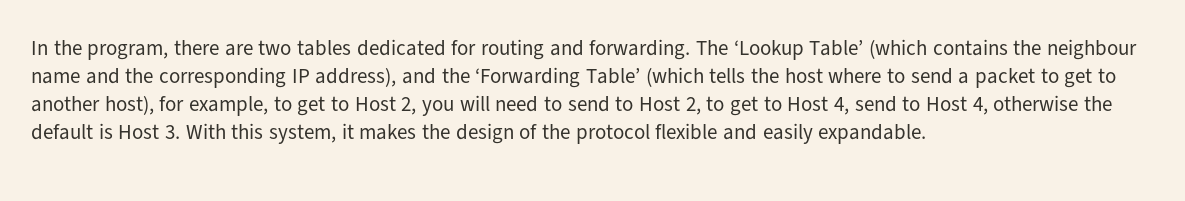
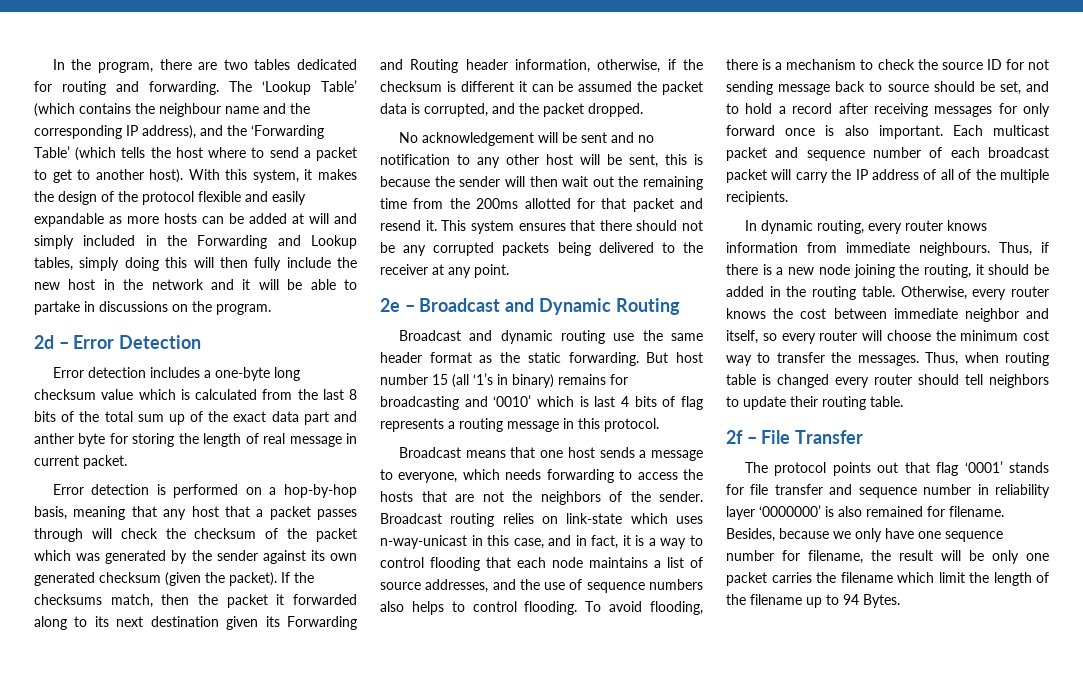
- The ‘Lookup Table’ (which contains the neighbour name and the corresponding IP address), and the ‘Forwarding Table’ (which tells the host where to send a packet to get to another host), for example, to get to Host 2, you will need to send to Host 2, to get to Host 4, send to Host 4, otherwise the default is Host 3. With this system, it makes the design of the protocol flexible and easily expandable.
+ The ‘Lookup Table’ (which contains the neighbour name and the corresponding IP address), and the ‘Forwarding Table’ (which tells the host where to send a packet to get to another host). With this system, it makes the design of the protocol flexible and easily expandable as more hosts can be added at will and simply included in the Forwarding and Lookup tables, simply doing this will then fully include the new host in the network and it will be able to partake in discussions on the program.
+ 2d – Error Detection
+ Error detection includes a one-byte long checksum value which is calculated from the last 8 bits of the total sum up of the exact data part and anther byte for storing the length of real message in current packet.
+ Error detection is performed on a hop-by-hop basis, meaning that any host that a packet passes through will check the checksum of the packet which was generated by the sender against its own generated checksum (given the packet). If the checksums match, then the packet it forwarded along to its next destination given its Forwarding and Routing header information, otherwise, if the checksum is different it can be assumed the packet data is corrupted, and the packet dropped.
+ No acknowledgement will be sent and no notification to any other host will be sent, this is because the sender will then wait out the remaining time from the 200ms allotted for that packet and resend it. This system ensures that there should not be any corrupted packets being delivered to the receiver at any point.
+ 2e – Broadcast and Dynamic Routing
+ Broadcast and dynamic routing use the same header format as the static forwarding. But host number 15 (all ‘1’s in binary) remains for broadcasting and ‘0010’ which is last 4 bits of flag represents a routing message in this protocol.
+ Broadcast means that one host sends a message to everyone, which needs forwarding to access the hosts that are not the neighbors of the sender. Broadcast routing relies on link-state which uses n-way-unicast in this case, and in fact, it is a way to control flooding that each node maintains a list of source addresses, and the use of sequence numbers also helps to control flooding. To avoid flooding, there is a mechanism to check the source ID for not sending message back to source should be set, and to hold a record after receiving messages for only forward once is also important. Each multicast packet and sequence number of each broadcast packet will carry the IP address of all of the multiple recipients.
+ In dynamic routing, every router knows information from immediate neighbours. Thus, if there is a new node joining the routing, it should be added in the routing table. Otherwise, every router knows the cost between immediate neighbor and itself, so every router will choose the minimum cost way to transfer the messages. Thus, when routing table is changed every router should tell neighbors to update their routing table.
+ 2f – File Transfer
+ The protocol points out that flag ‘0001’ stands for file transfer and sequence number in reliability layer ‘0000000’ is also remained for filename. Besides, because we only have one sequence number for filename, the result will be only one packet carries the filename which limit the length of the filename up to 94 Bytes.

